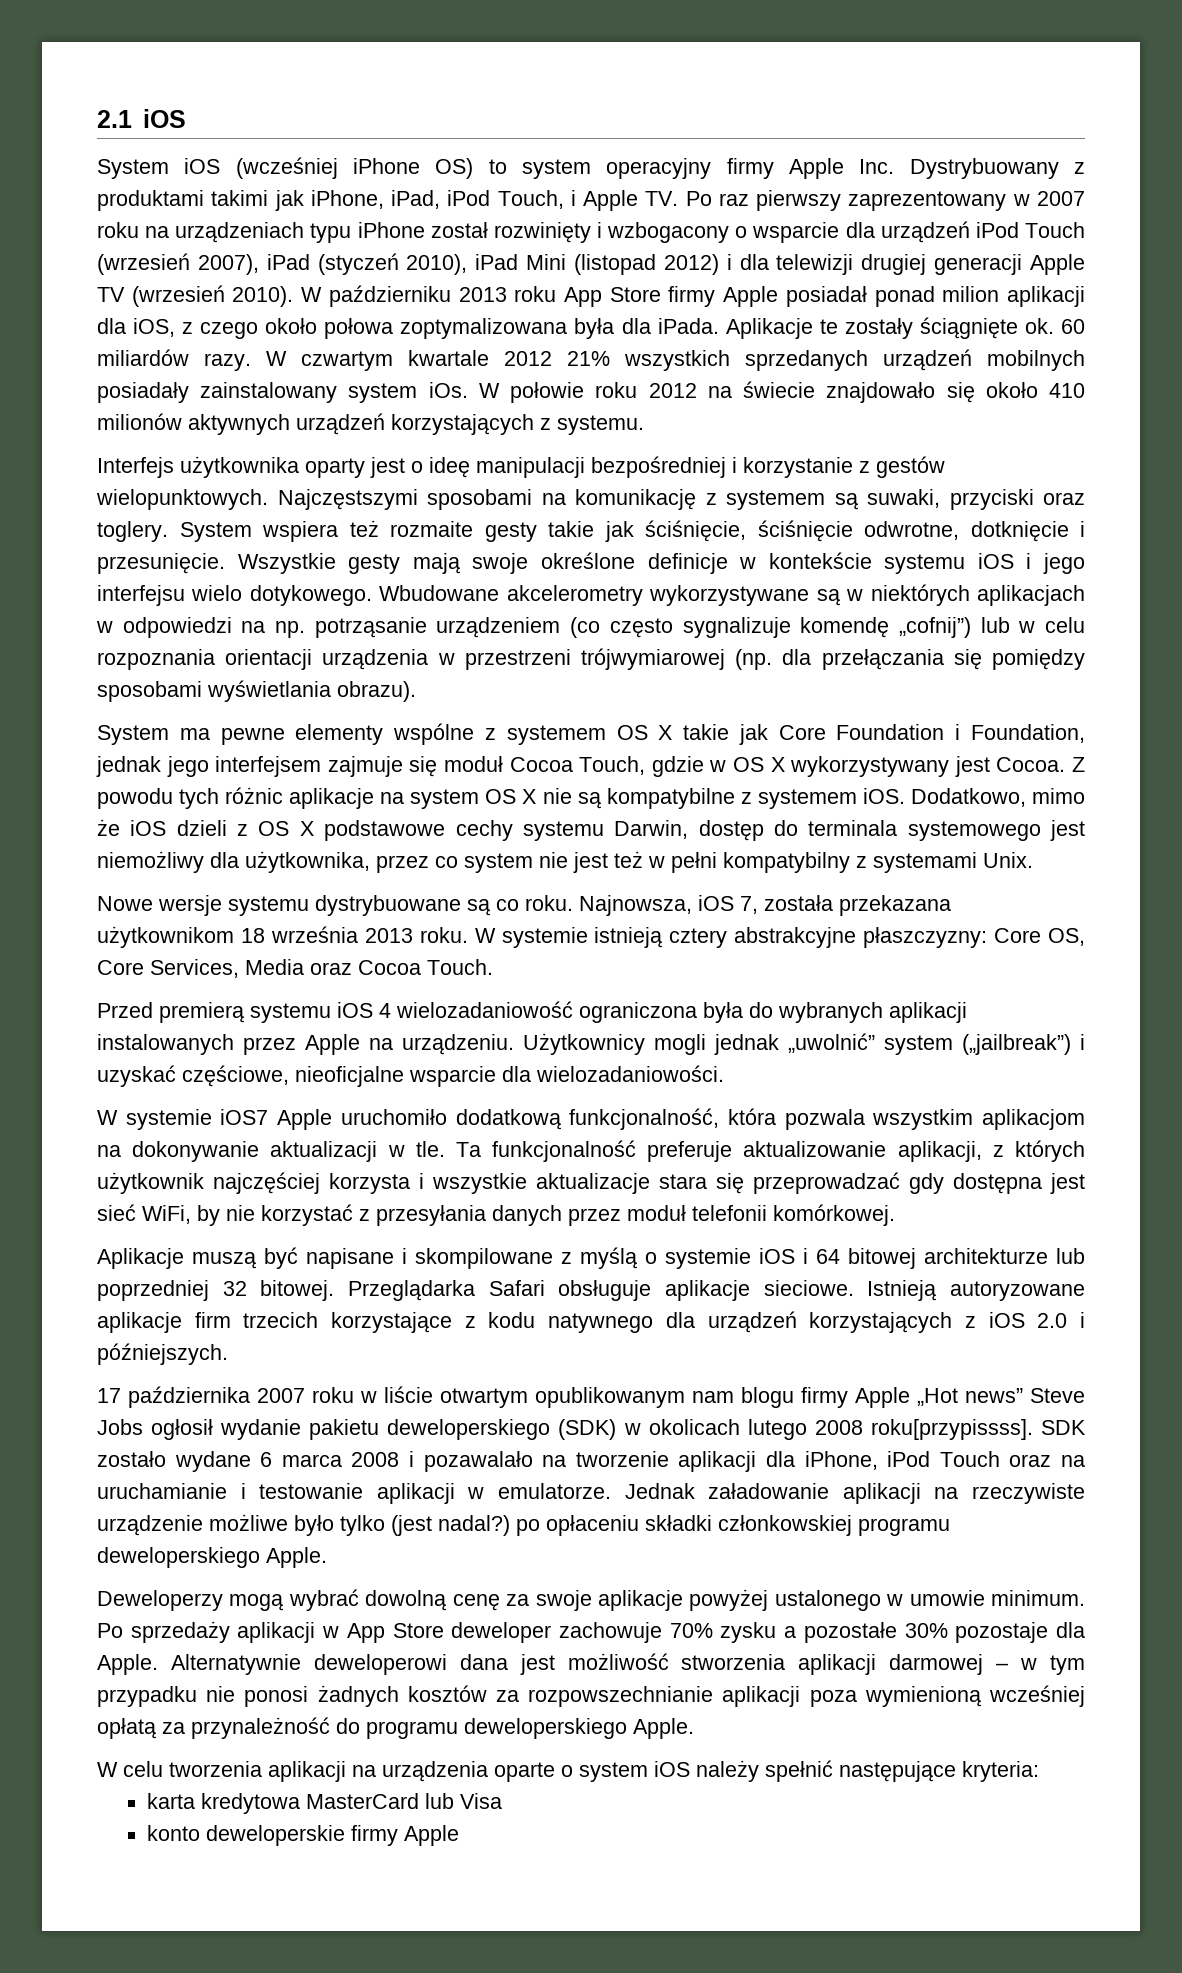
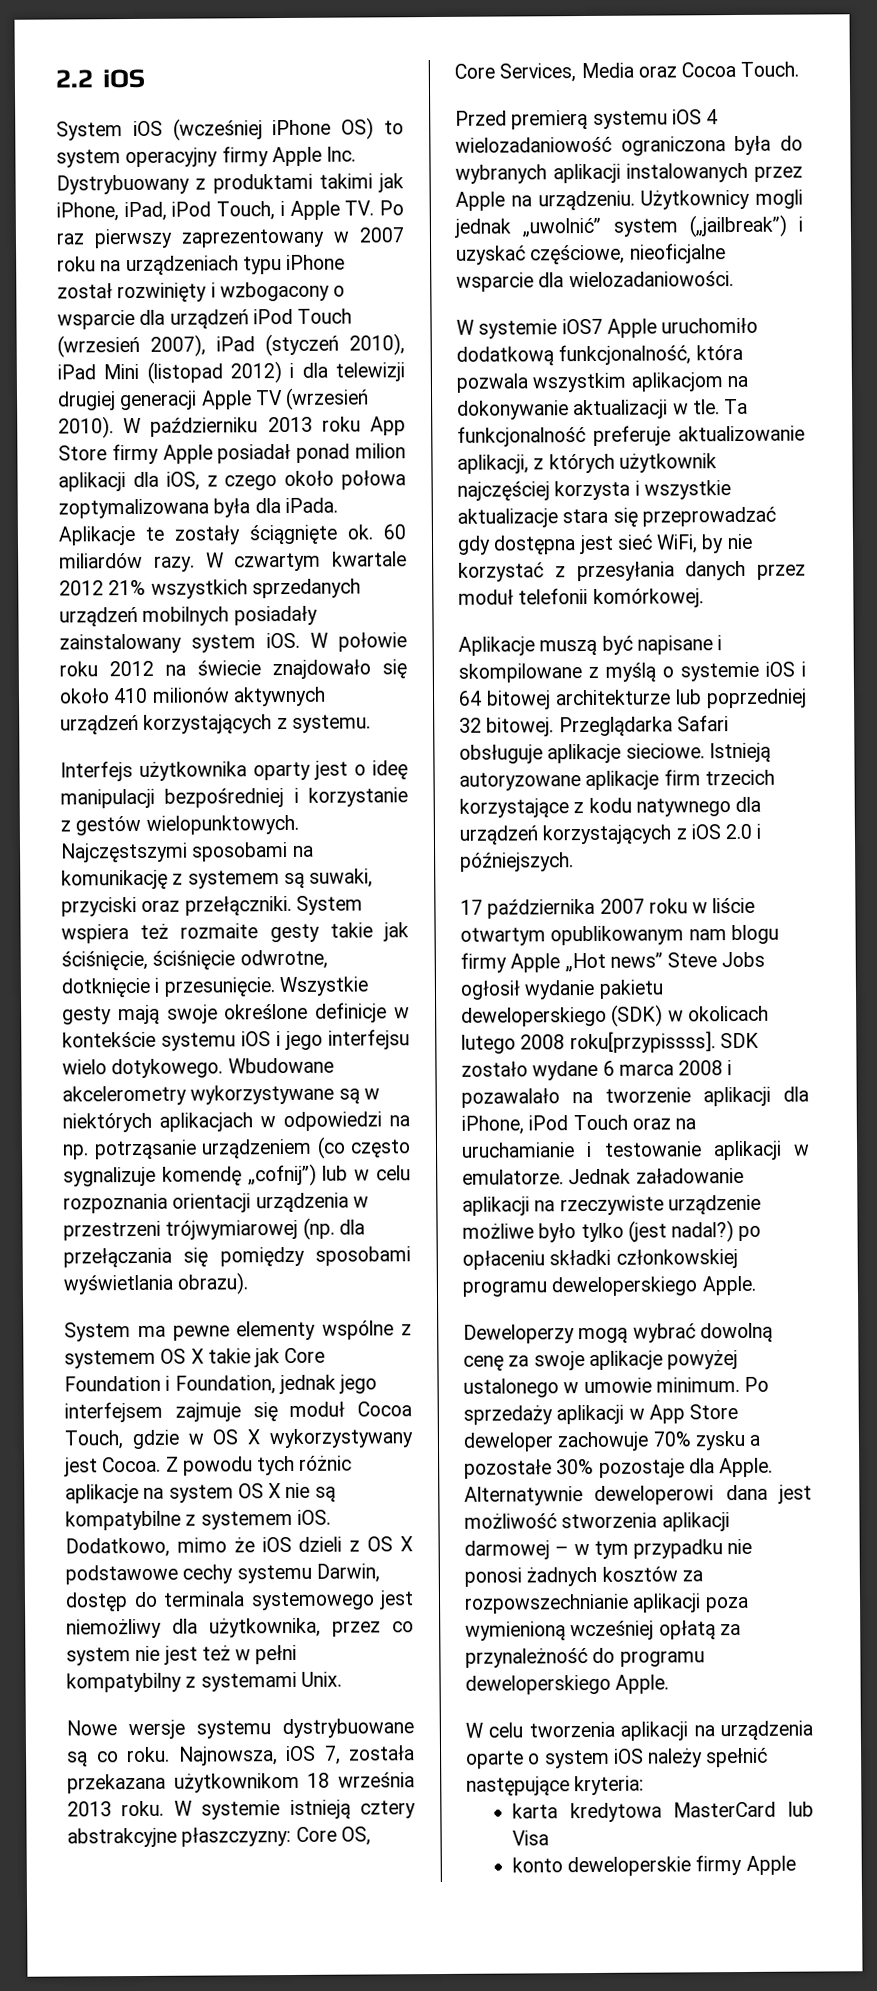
- 2.1 iOS
+ 2.2 iOS
- W czwartym kwartale 2012 21% wszystkich sprzedanych urządzeń mobilnych posiadały zainstalowany system iOs.
+ W czwartym kwartale 2012 21% wszystkich sprzedanych urządzeń mobilnych posiadały zainstalowany system iOS.
- Najczęstszymi sposobami na komunikację z systemem są suwaki, przyciski oraz toglery.
+ Najczęstszymi sposobami na komunikację z systemem są suwaki, przyciski oraz przełączniki.

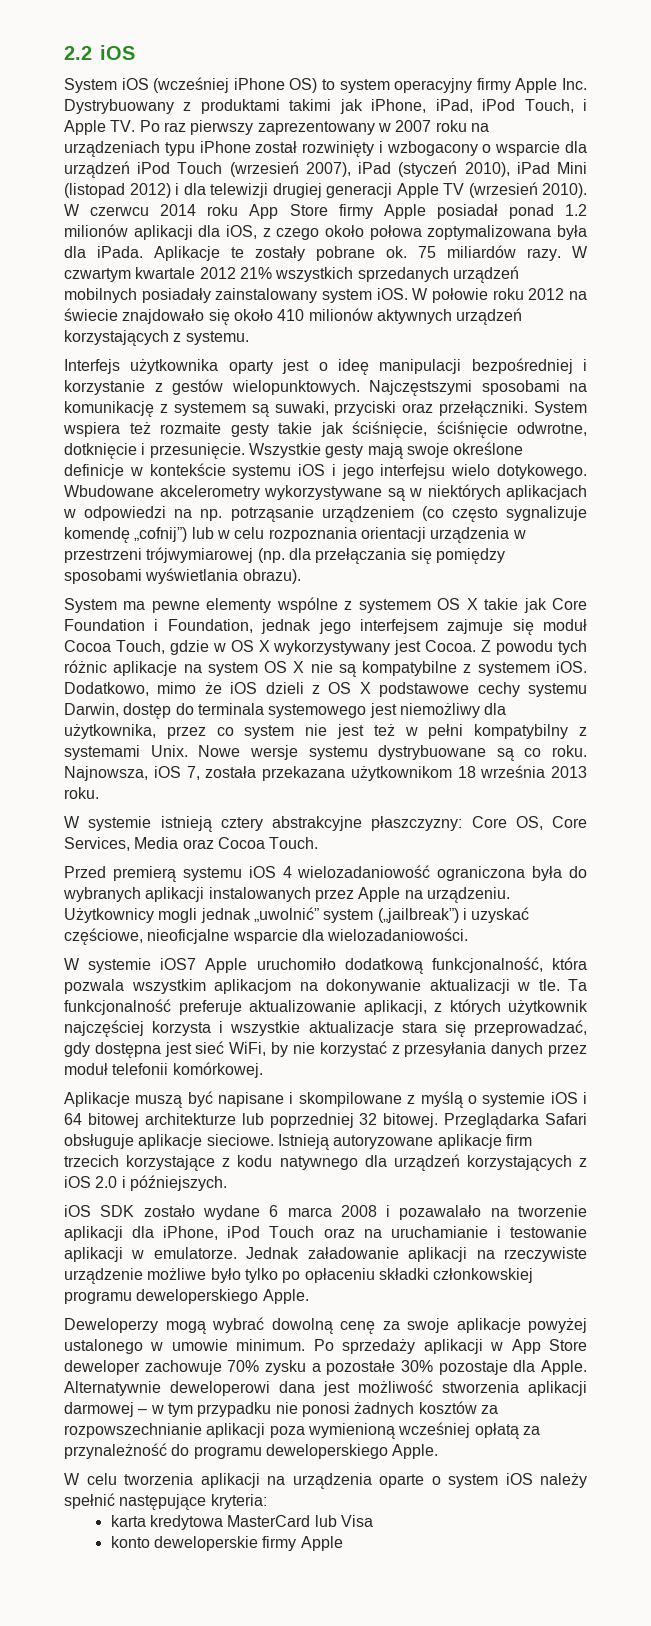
- W październiku 2013 roku App Store firmy Apple posiadał ponad milion aplikacji dla iOS, z czego około połowa zoptymalizowana była dla iPada.
+ W czerwcu 2014 roku App Store firmy Apple posiadał ponad 1.2 milionów aplikacji dla iOS, z czego około połowa zoptymalizowana była dla iPada.
- Aplikacje te zostały ściągnięte ok. 60 miliardów razy.
+ Aplikacje te zostały pobrane ok. 75 miliardów razy.
- Dodatkowo, mimo że iOS dzieli z OS X podstawowe cechy systemu Darwin, dostęp do terminala systemowego jest niemożliwy dla użytkownika, przez co system nie jest też w pełni kompatybilny z systemami Unix.
- Nowe wersje systemu dystrybuowane są co roku.
+ Dodatkowo, mimo że iOS dzieli z OS X podstawowe cechy systemu Darwin, dostęp do terminala systemowego jest niemożliwy dla użytkownika, przez co system nie jest też w pełni kompatybilny z systemami Unix. Nowe wersje systemu dystrybuowane są co roku.
- Najnowsza, iOS 7, została przekazana użytkownikom 18 września 2013 roku. W systemie istnieją cztery abstrakcyjne płaszczyzny: Core OS, Core Services, Media oraz Cocoa Touch.
+ Najnowsza, iOS 7, została przekazana użytkownikom 18 września 2013 roku.
+ W systemie istnieją cztery abstrakcyjne płaszczyzny: Core OS, Core Services, Media oraz Cocoa Touch.
- Ta funkcjonalność preferuje aktualizowanie aplikacji, z których użytkownik najczęściej korzysta i wszystkie aktualizacje stara się przeprowadzać gdy dostępna jest sieć WiFi, by nie korzystać z przesyłania danych przez moduł telefonii komórkowej.
+ Ta funkcjonalność preferuje aktualizowanie aplikacji, z których użytkownik najczęściej korzysta i wszystkie aktualizacje stara się przeprowadzać, gdy dostępna jest sieć WiFi, by nie korzystać z przesyłania danych przez moduł telefonii komórkowej.
- 17 października 2007 roku w liście otwartym opublikowanym nam blogu firmy Apple „Hot news” Steve Jobs ogłosił wydanie pakietu deweloperskiego (SDK) w okolicach lutego 2008 roku[przypissss]. SDK zostało wydane 6 marca 2008 i pozawalało na tworzenie aplikacji dla iPhone, iPod Touch oraz na uruchamianie i testowanie aplikacji w emulatorze.
+ iOS SDK zostało wydane 6 marca 2008 i pozawalało na tworzenie aplikacji dla iPhone, iPod Touch oraz na uruchamianie i testowanie aplikacji w emulatorze.
- Jednak załadowanie aplikacji na rzeczywiste urządzenie możliwe było tylko (jest nadal?) po opłaceniu składki członkowskiej programu deweloperskiego Apple.
+ Jednak załadowanie aplikacji na rzeczywiste urządzenie możliwe było tylko po opłaceniu składki członkowskiej programu deweloperskiego Apple.

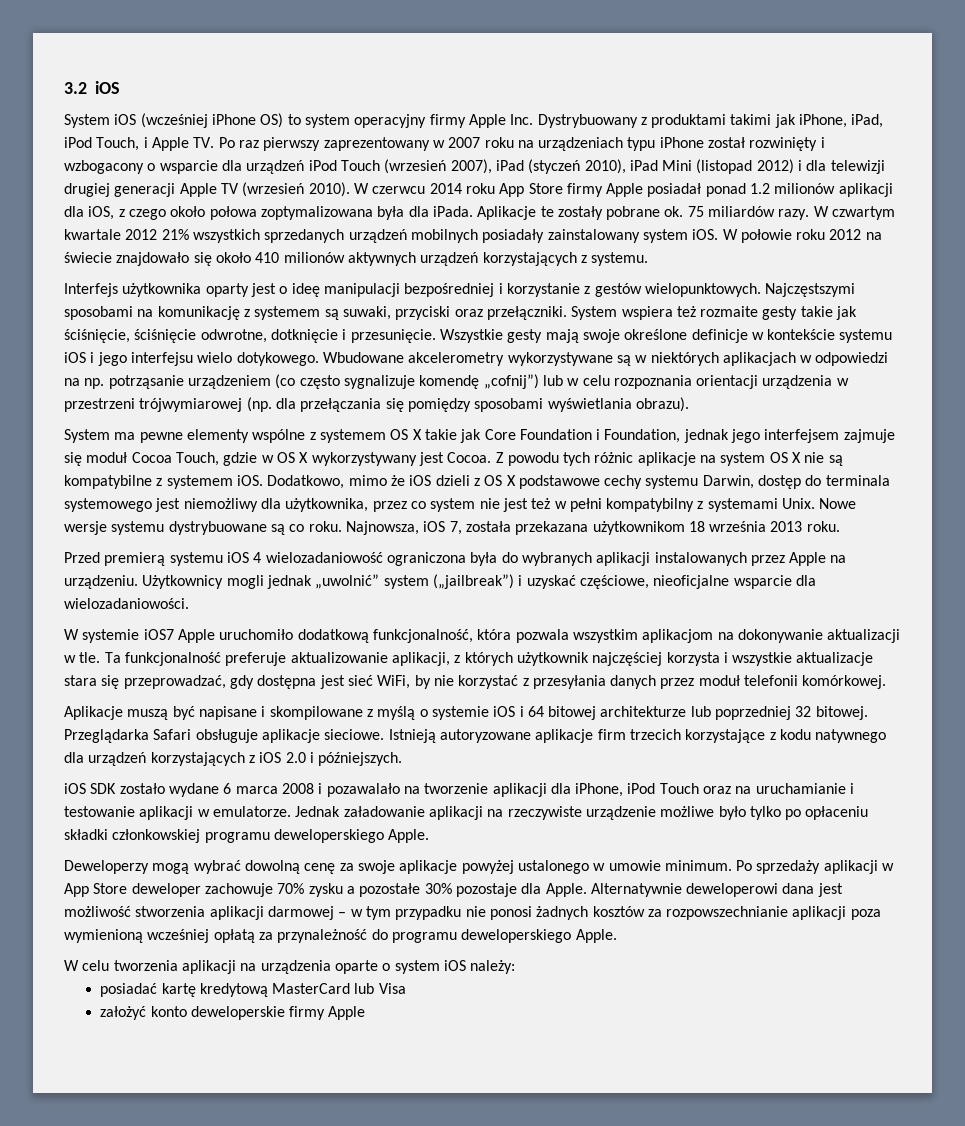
- 2.2 iOS
+ 3.2 iOS
- W systemie istnieją cztery abstrakcyjne płaszczyzny: Core OS, Core Services, Media oraz Cocoa Touch.
- W celu tworzenia aplikacji na urządzenia oparte o system iOS należy spełnić następujące kryteria:
- karta kredytowa MasterCard lub Visa
+ W celu tworzenia aplikacji na urządzenia oparte o system iOS należy:
+ posiadać kartę kredytową MasterCard lub Visa
- konto deweloperskie firmy Apple
+ założyć konto deweloperskie firmy Apple

